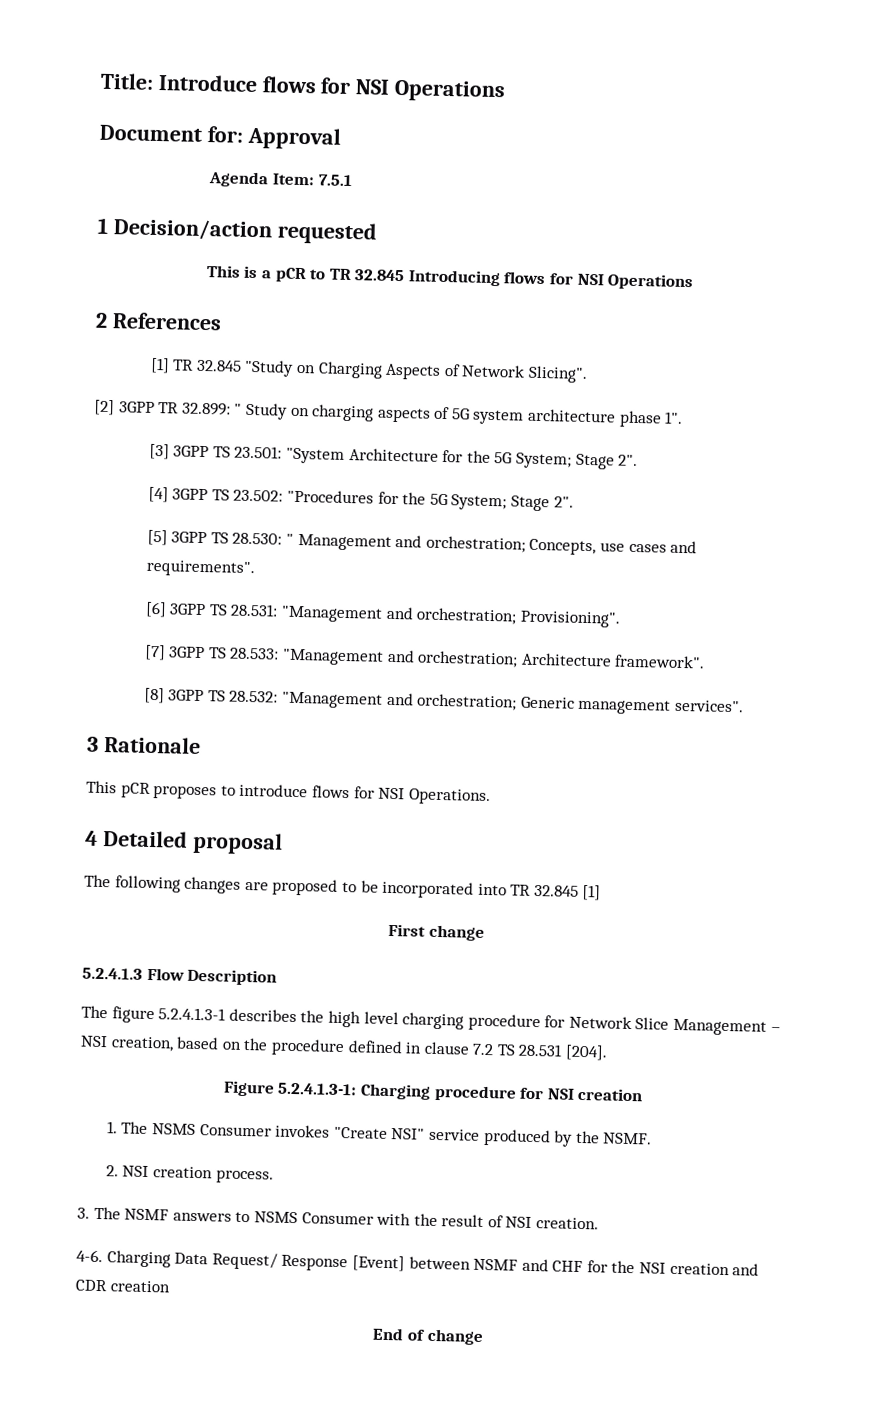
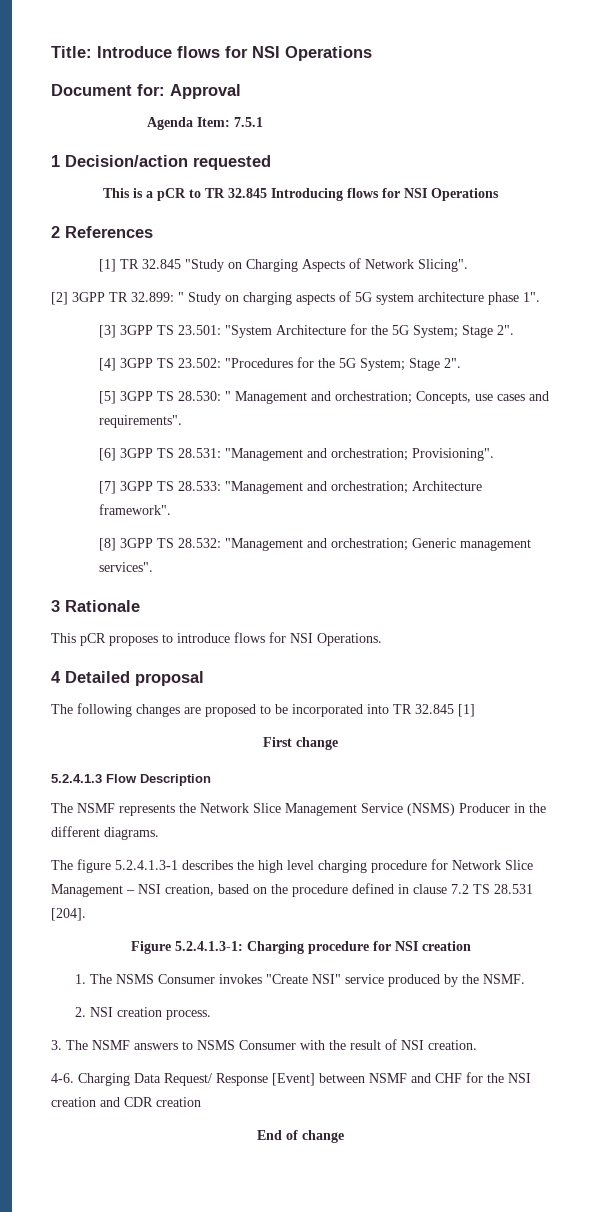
+ The NSMF represents the Network Slice Management Service (NSMS) Producer in the different diagrams.

